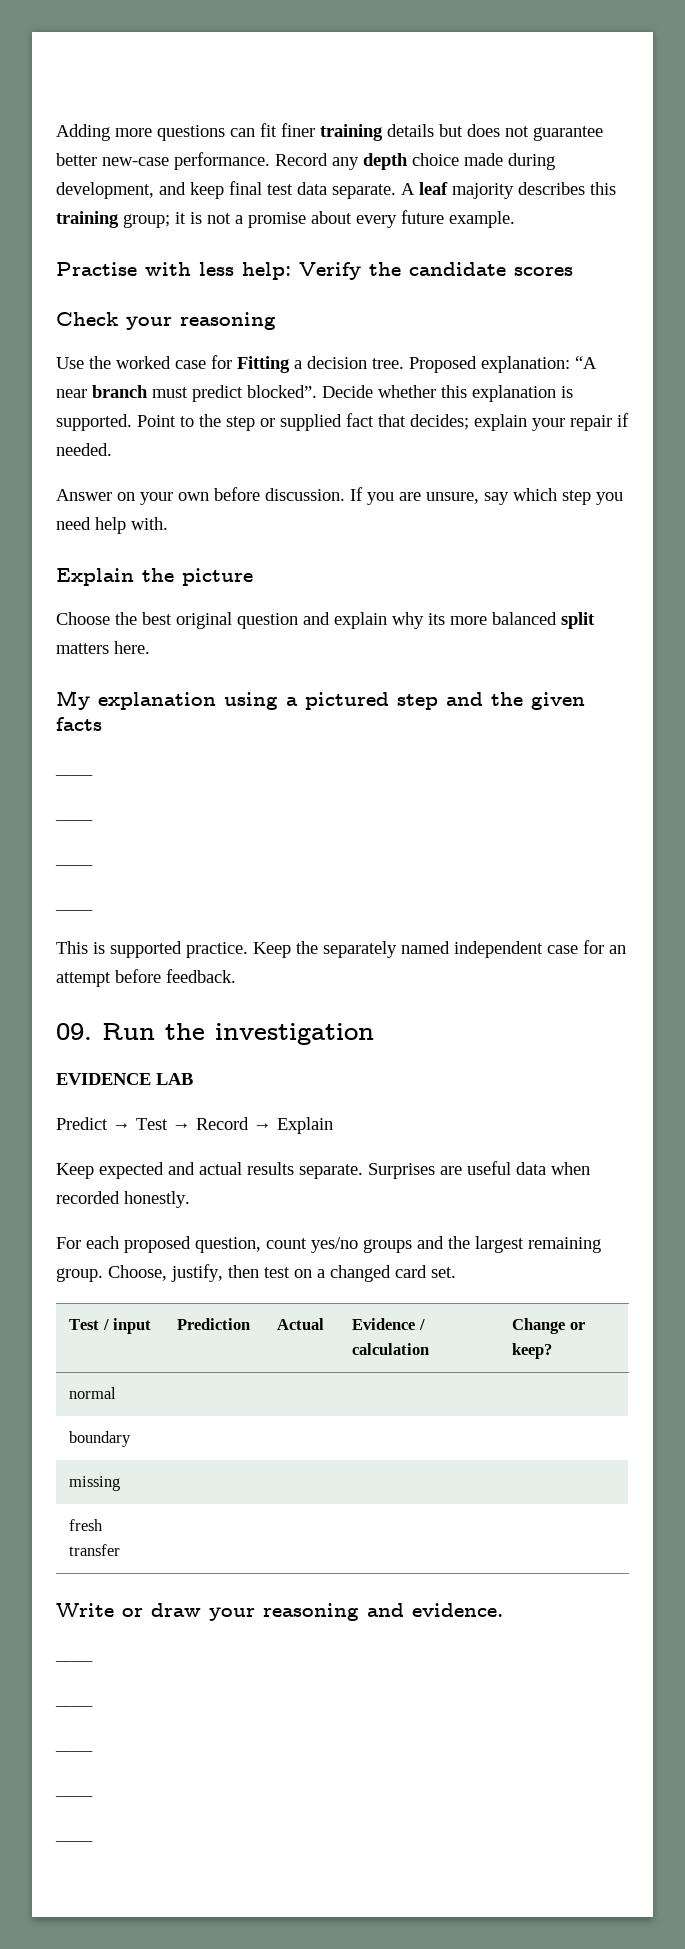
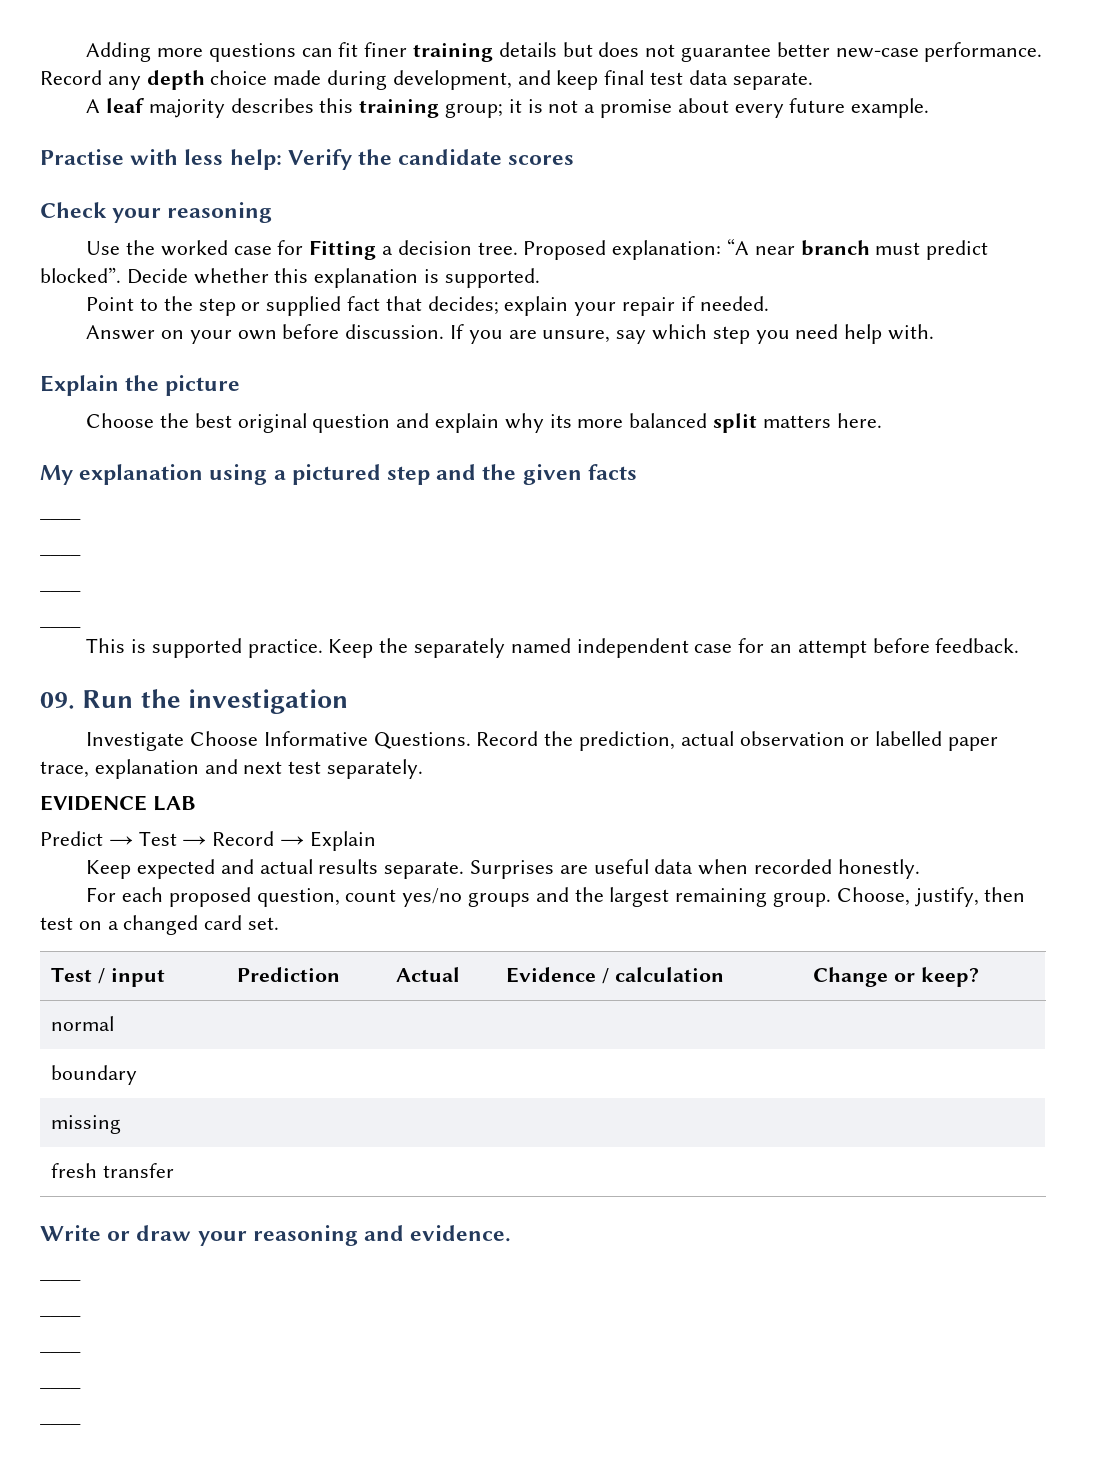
- Record any depth choice made during development, and keep final test data separate. A leaf majority describes this training group; it is not a promise about every future example.
+ Record any depth choice made during development, and keep final test data separate.
+ A leaf majority describes this training group; it is not a promise about every future example.
- Decide whether this explanation is supported. Point to the step or supplied fact that decides; explain your repair if needed.
+ Decide whether this explanation is supported.
+ Point to the step or supplied fact that decides; explain your repair if needed.
+ Investigate Choose Informative Questions. Record the prediction, actual observation or labelled paper trace, explanation and next test separately.

